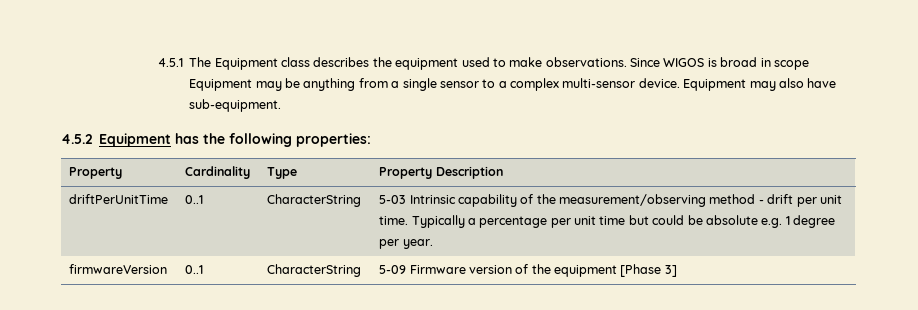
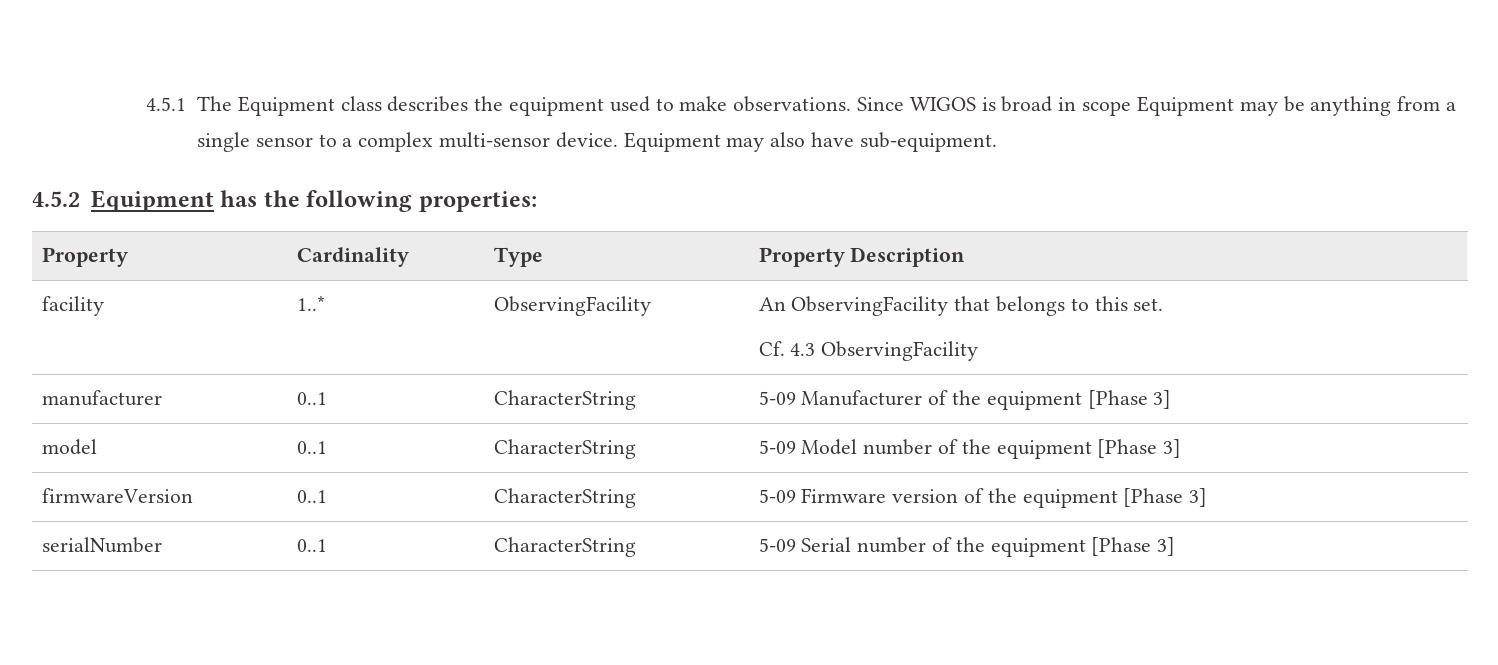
- driftPerUnitTime | 0..1 | CharacterString | 5-03 Intrinsic capability of the measurement/observing method - drift per unit time. Typically a percentage per unit time but could be absolute e.g. 1 degree per year.
+ facility | 1..* | ObservingFacility | An ObservingFacility that belongs to this set.
+ Cf. 4.3 ObservingFacility
+ manufacturer | 0..1 | CharacterString | 5-09 Manufacturer of the equipment [Phase 3]
+ model | 0..1 | CharacterString | 5-09 Model number of the equipment [Phase 3]
+ serialNumber | 0..1 | CharacterString | 5-09 Serial number of the equipment [Phase 3]

